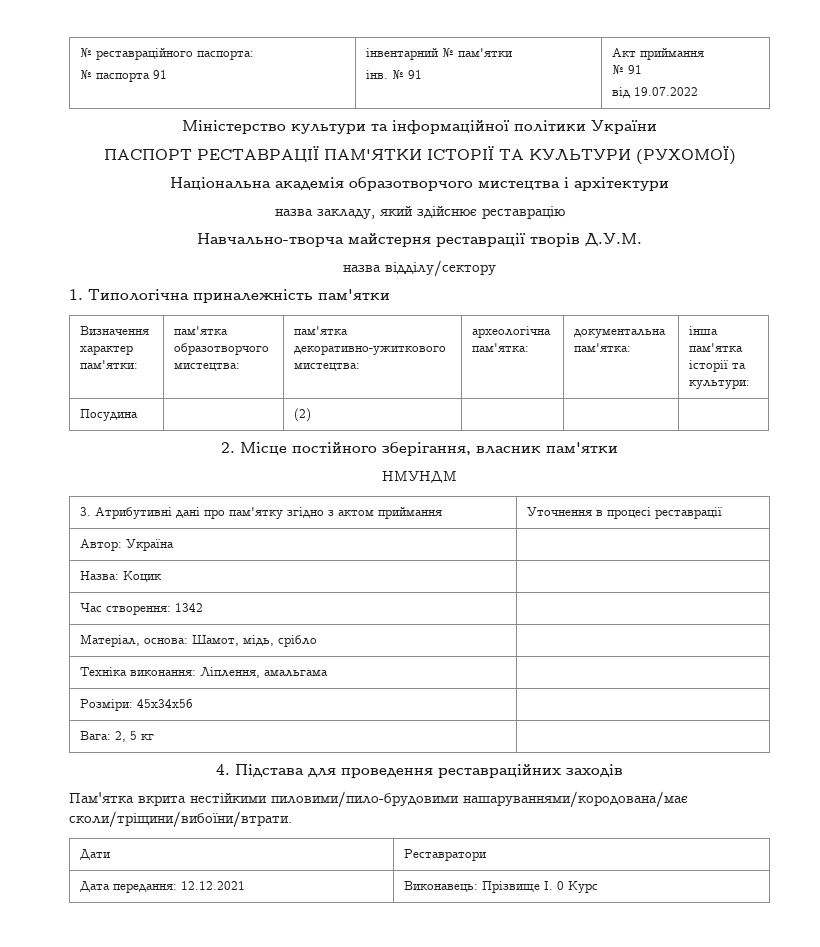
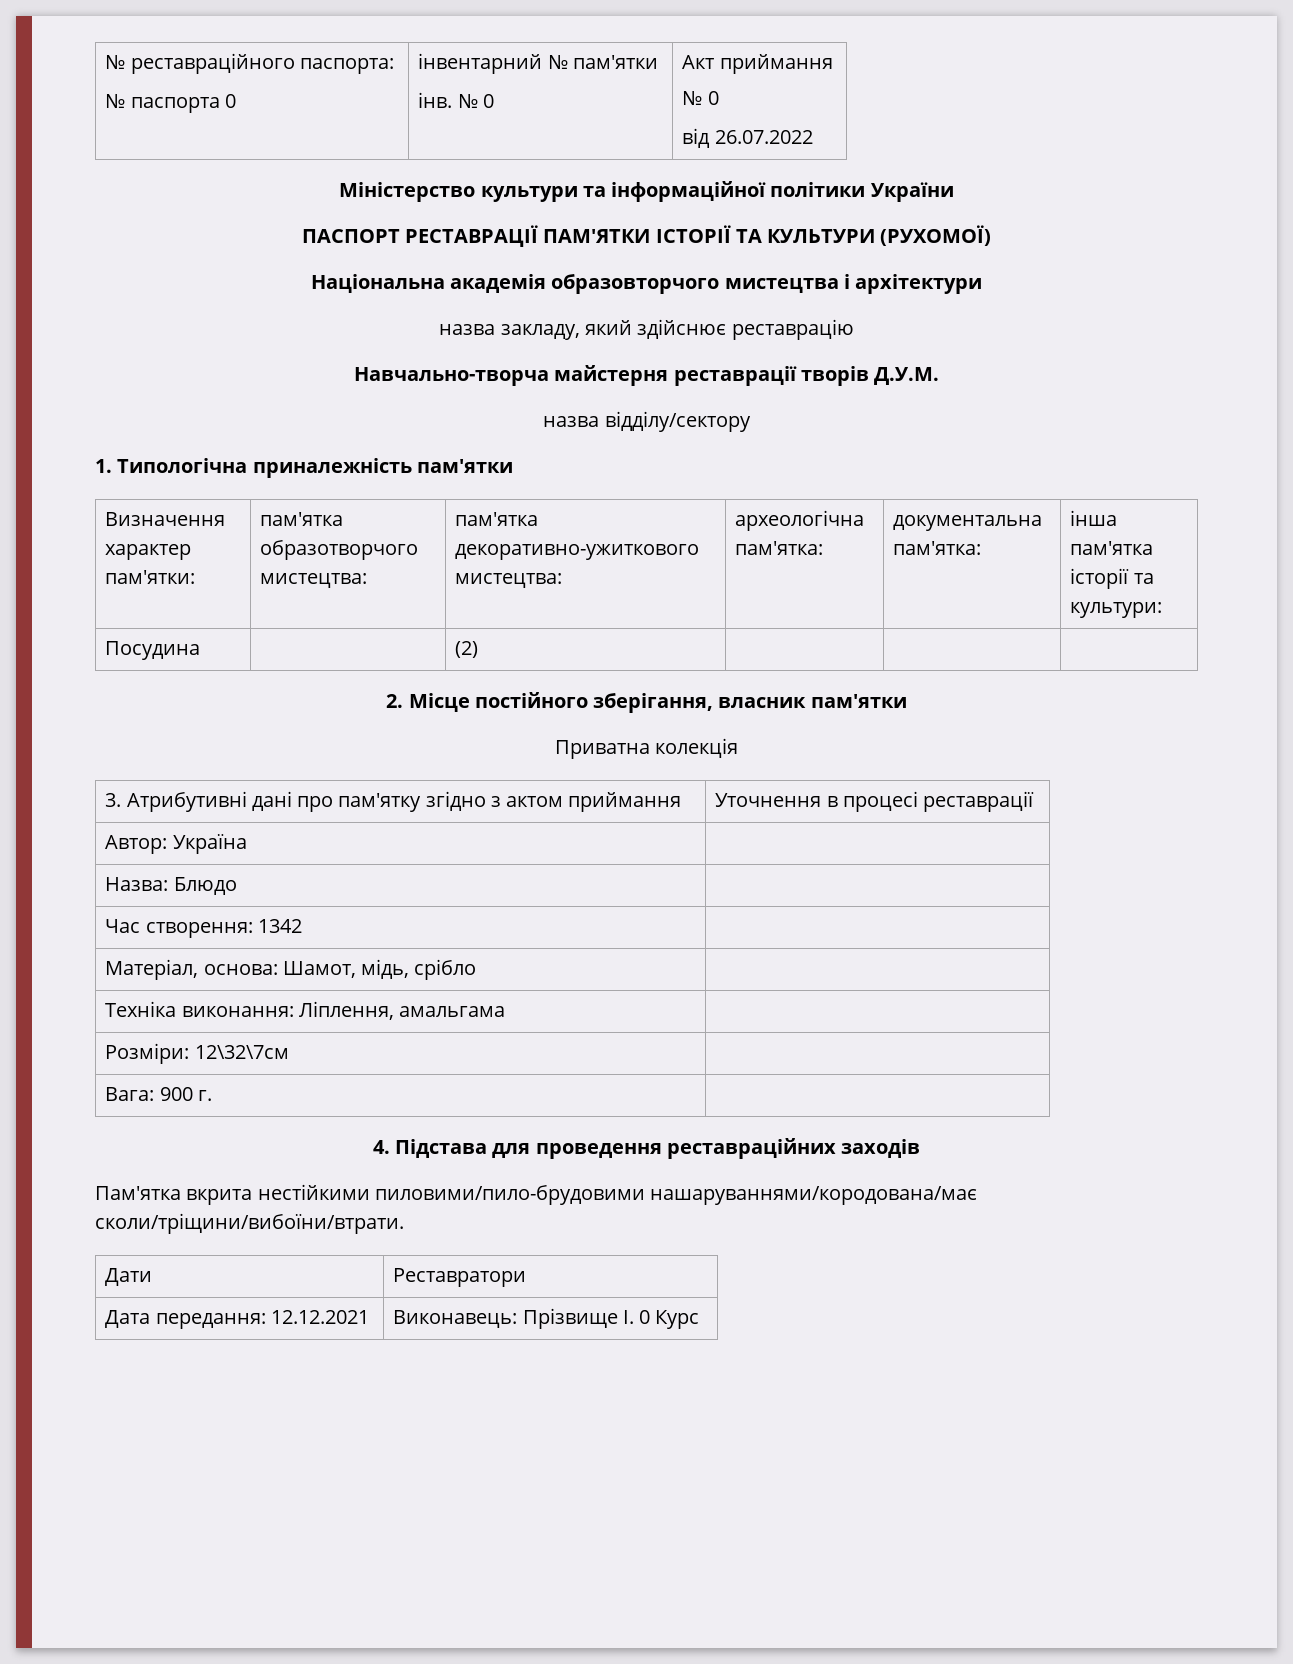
  № реставраційного паспорта:
- № паспорта 91 | інвентарний № пам'ятки
- інв. № 91 | Акт приймання
- № 91
- від 19.07.2022
+ № паспорта 0 | інвентарний № пам'ятки
+ інв. № 0 | Акт приймання
+ № 0
+ від 26.07.2022
- Національна академія образотворчого мистецтва і архітектури
+ Національна академія образовторчого мистецтва і архітектури
- НМУНДМ
+ Приватна колекція
- Назва: Коцик |
+ Назва: Блюдо |
- Розміри: 45х34х56 |
+ Розміри: 12\32\7см |
- Вага: 2, 5 кг |
+ Вага: 900 г. |

